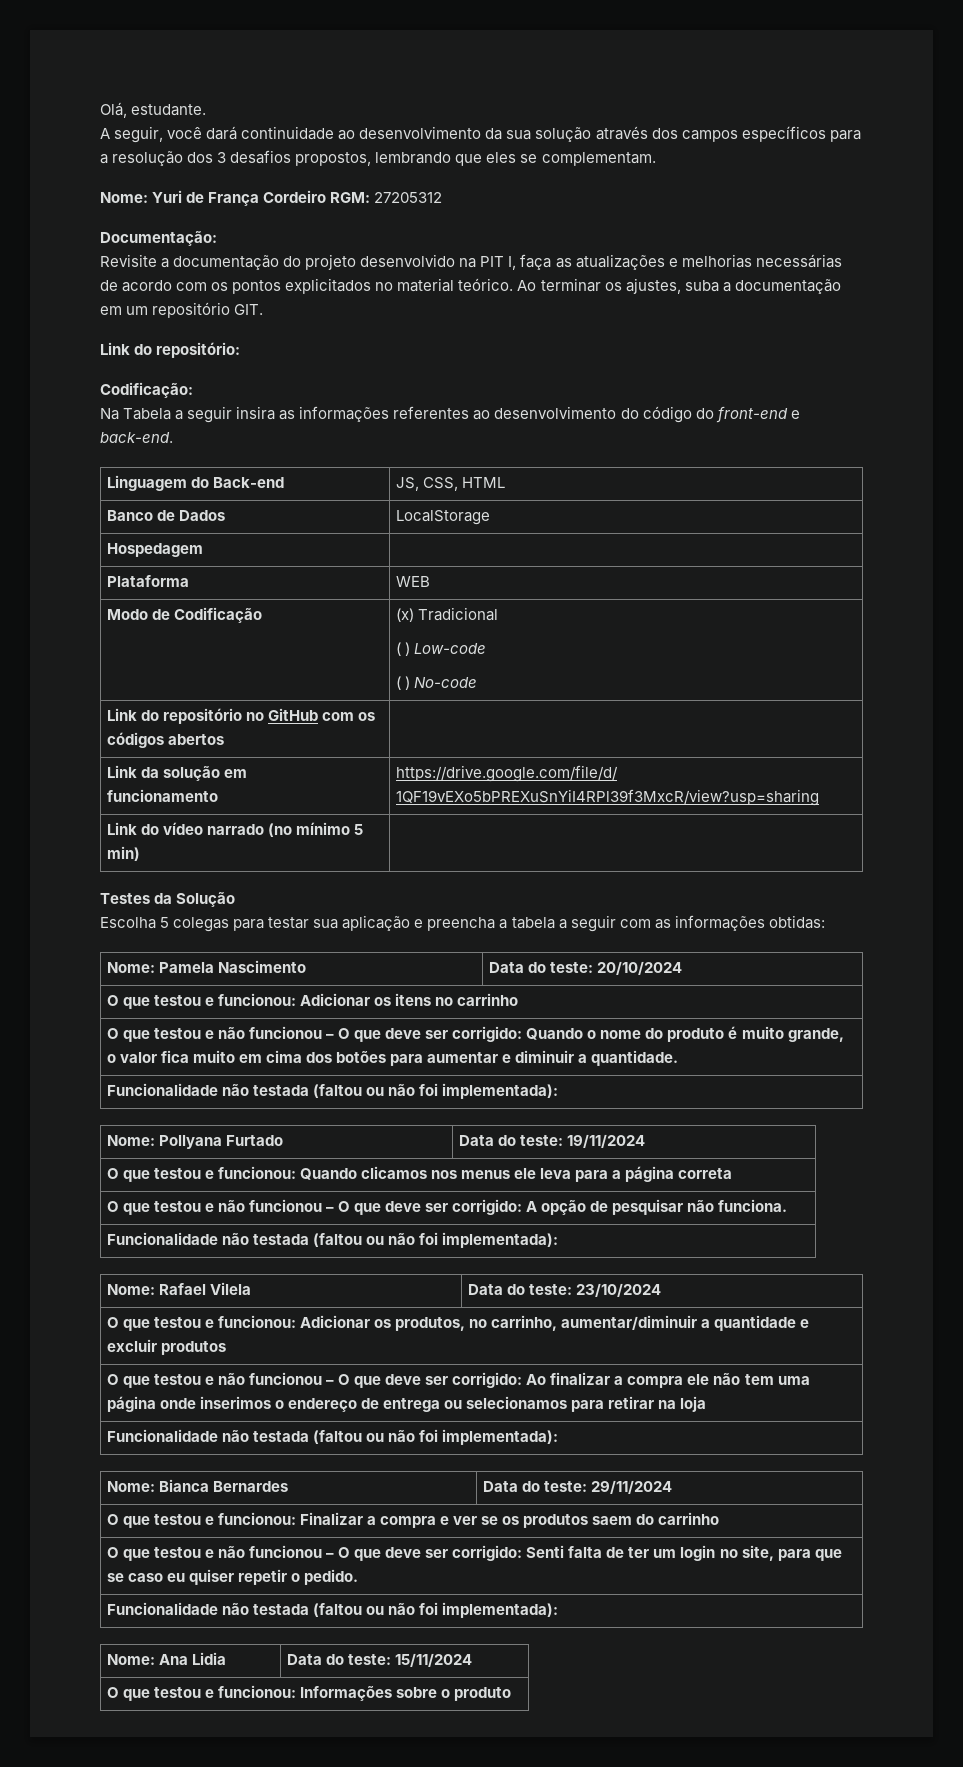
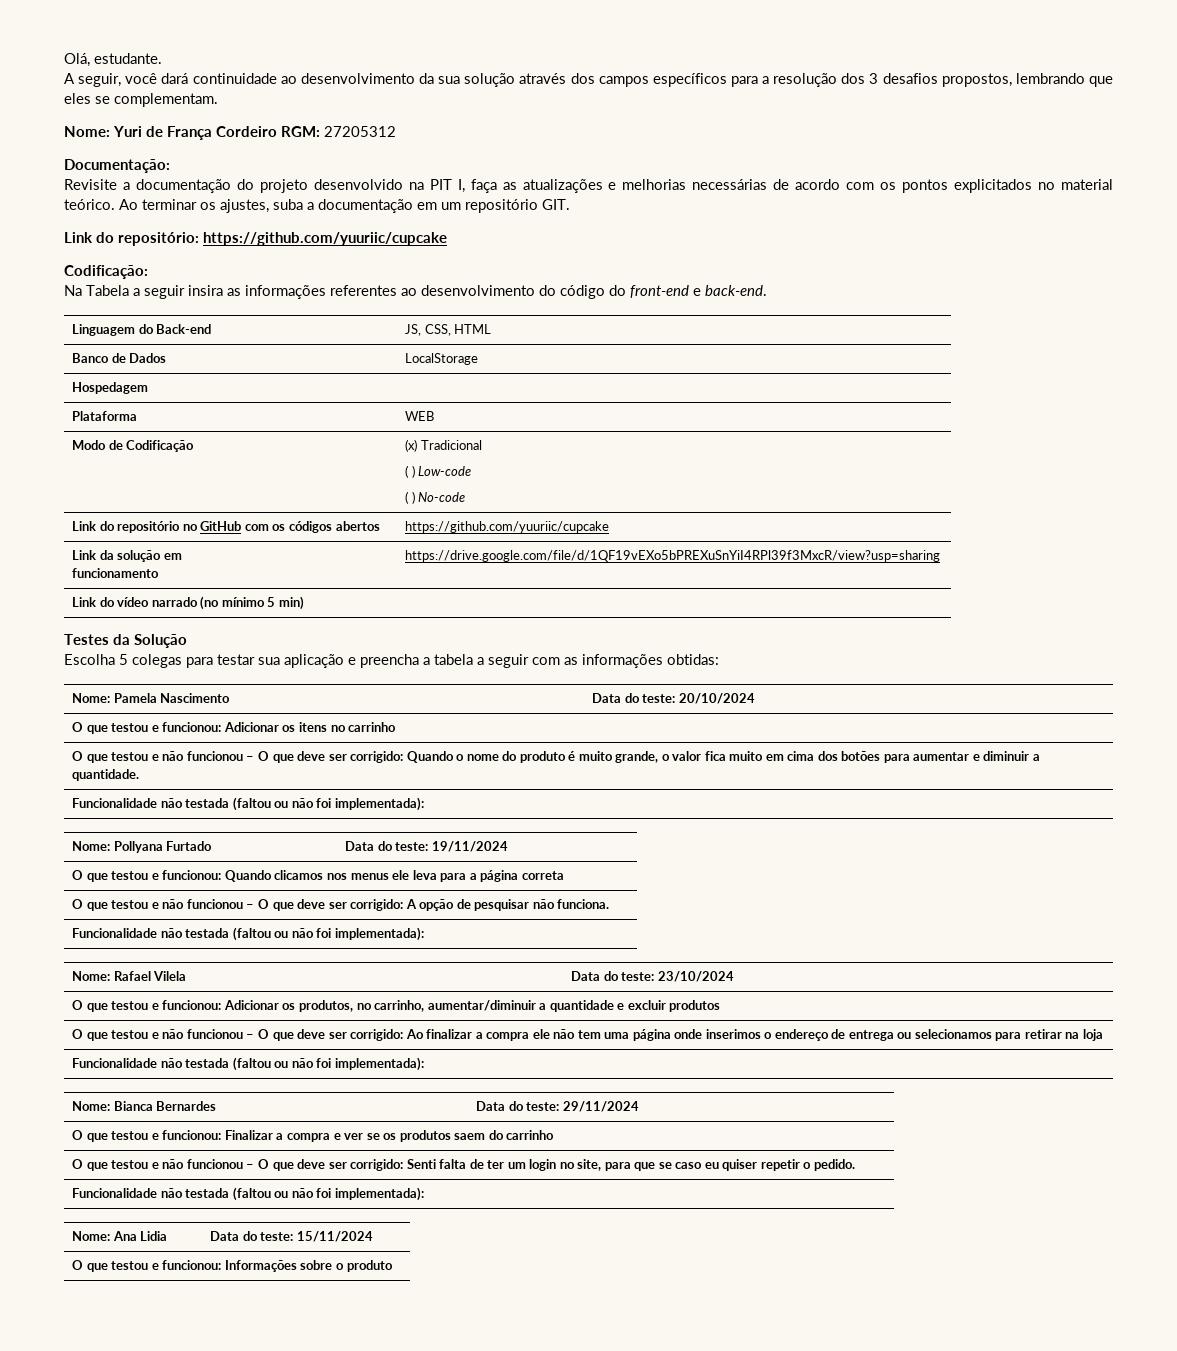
- Link do repositório:
+ Link do repositório: https://github.com/yuuriic/cupcake
- Link do repositório no GitHub com os códigos abertos |
+ Link do repositório no GitHub com os códigos abertos | https://github.com/yuuriic/cupcake

